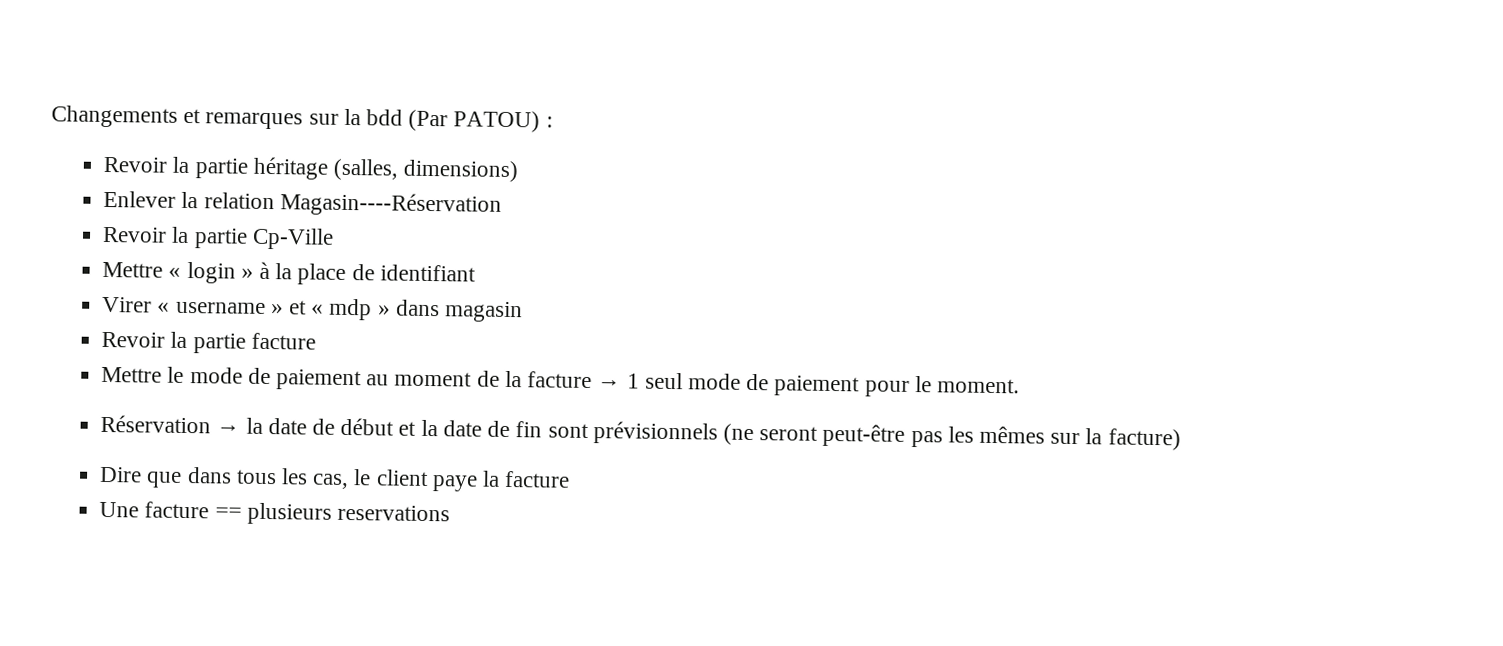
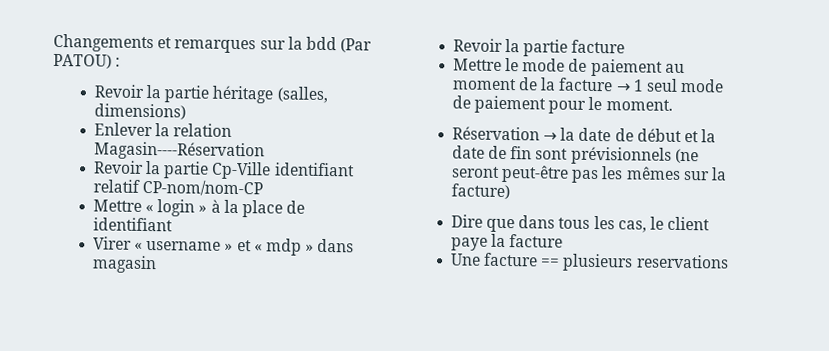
- Revoir la partie Cp-Ville
+ Revoir la partie Cp-Ville identifiant relatif CP-nom/nom-CP

